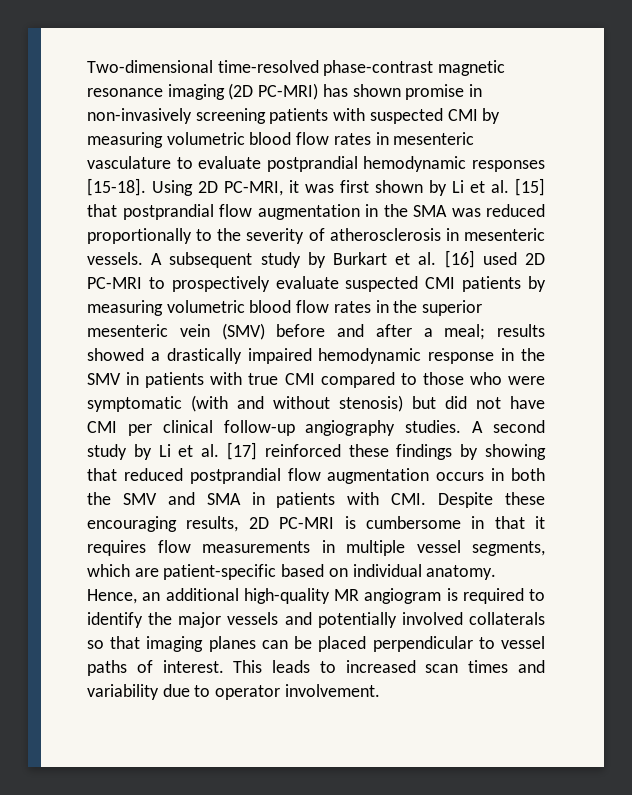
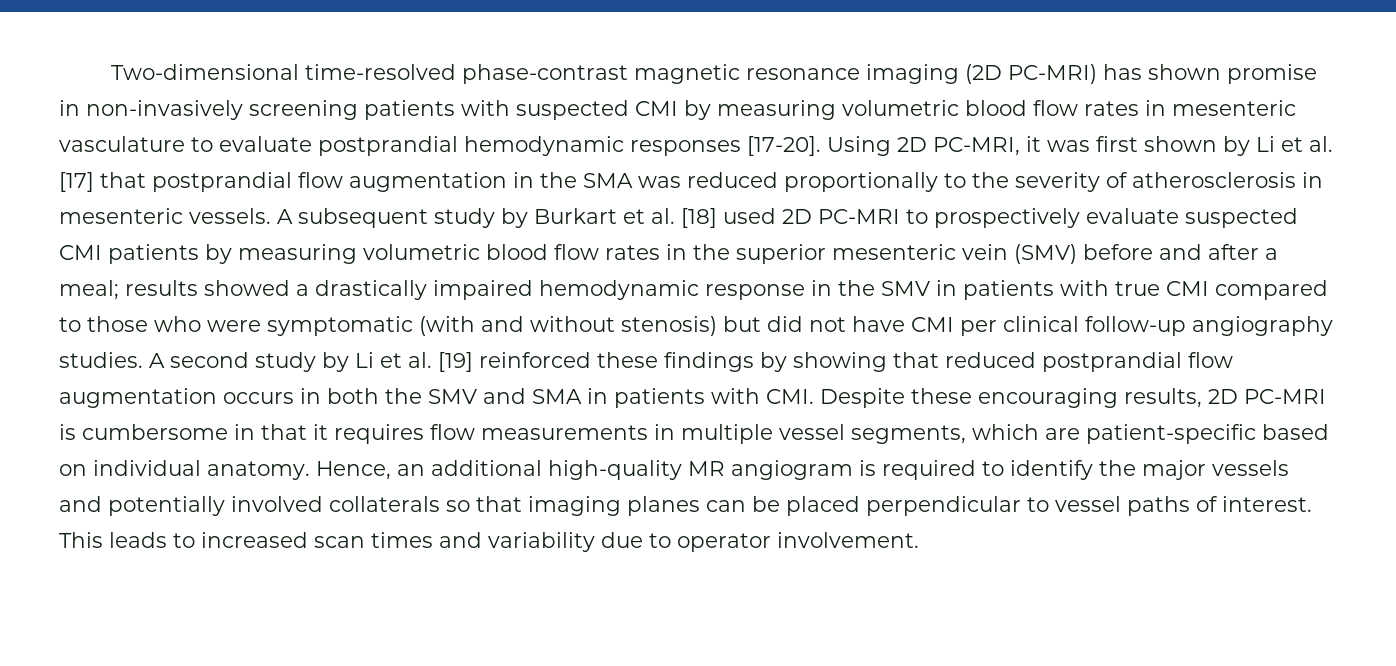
- Two-dimensional time-resolved phase-contrast magnetic resonance imaging (2D PC-MRI) has shown promise in non-invasively screening patients with suspected CMI by measuring volumetric blood flow rates in mesenteric vasculature to evaluate postprandial hemodynamic responses [15-18].
+ Two-dimensional time-resolved phase-contrast magnetic resonance imaging (2D PC-MRI) has shown promise in non-invasively screening patients with suspected CMI by measuring volumetric blood flow rates in mesenteric vasculature to evaluate postprandial hemodynamic responses [17-20].
- Using 2D PC-MRI, it was first shown by Li et al. [15] that postprandial flow augmentation in the SMA was reduced proportionally to the severity of atherosclerosis in mesenteric vessels.
+ Using 2D PC-MRI, it was first shown by Li et al. [17] that postprandial flow augmentation in the SMA was reduced proportionally to the severity of atherosclerosis in mesenteric vessels.
- A subsequent study by Burkart et al. [16] used 2D PC-MRI to prospectively evaluate suspected CMI patients by measuring volumetric blood flow rates in the superior mesenteric vein (SMV) before and after a meal;
+ A subsequent study by Burkart et al. [18] used 2D PC-MRI to prospectively evaluate suspected CMI patients by measuring volumetric blood flow rates in the superior mesenteric vein (SMV) before and after a meal;
- A second study by Li et al. [17] reinforced these findings by showing that reduced postprandial flow augmentation occurs in both the SMV and SMA in patients with CMI. Despite these encouraging results, 2D PC-MRI is cumbersome in that it requires flow measurements in multiple vessel segments, which are patient-specific based on individual anatomy.
+ A second study by Li et al. [19] reinforced these findings by showing that reduced postprandial flow augmentation occurs in both the SMV and SMA in patients with CMI. Despite these encouraging results, 2D PC-MRI is cumbersome in that it requires flow measurements in multiple vessel segments, which are patient-specific based on individual anatomy.

